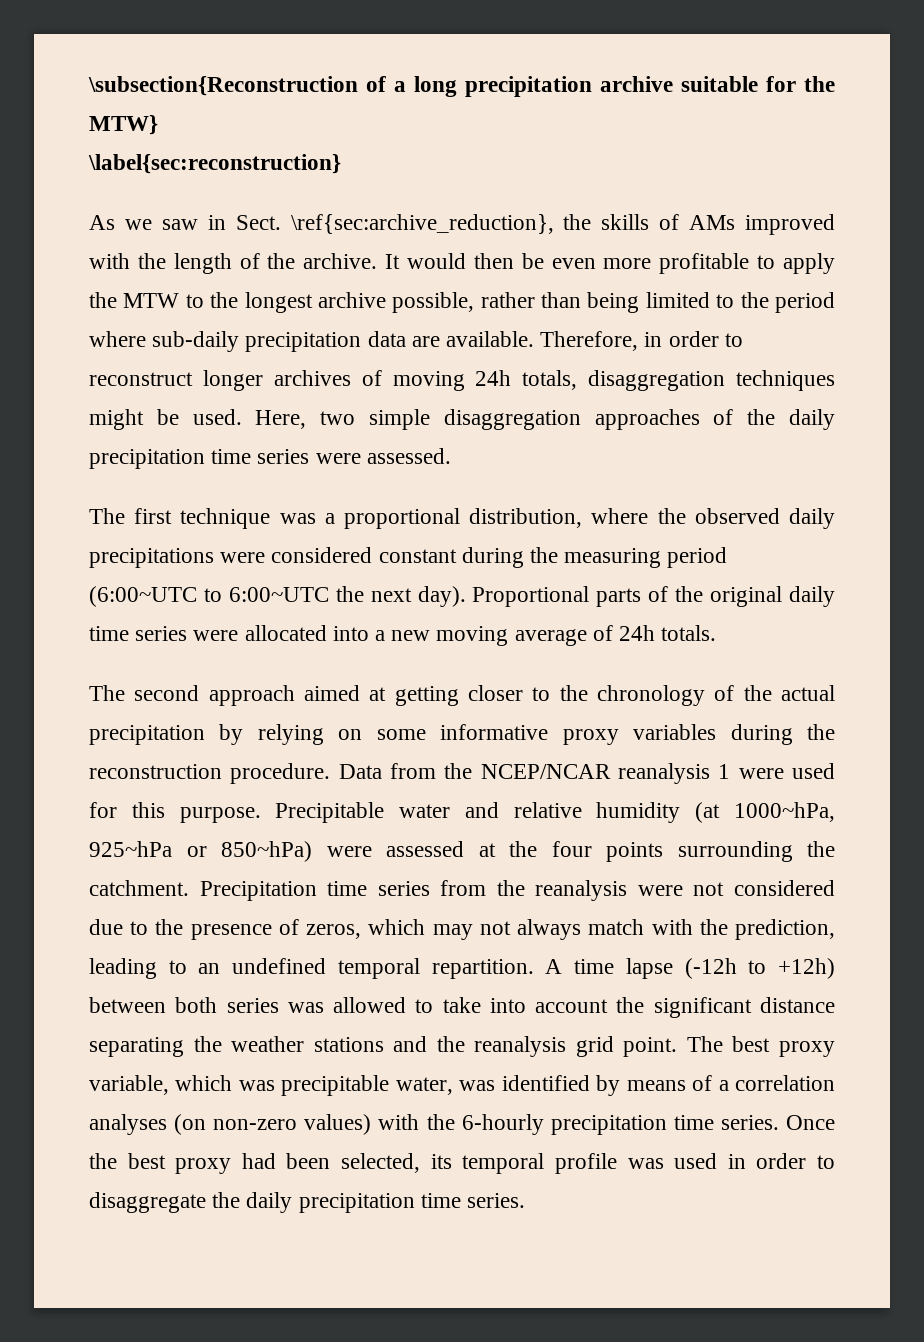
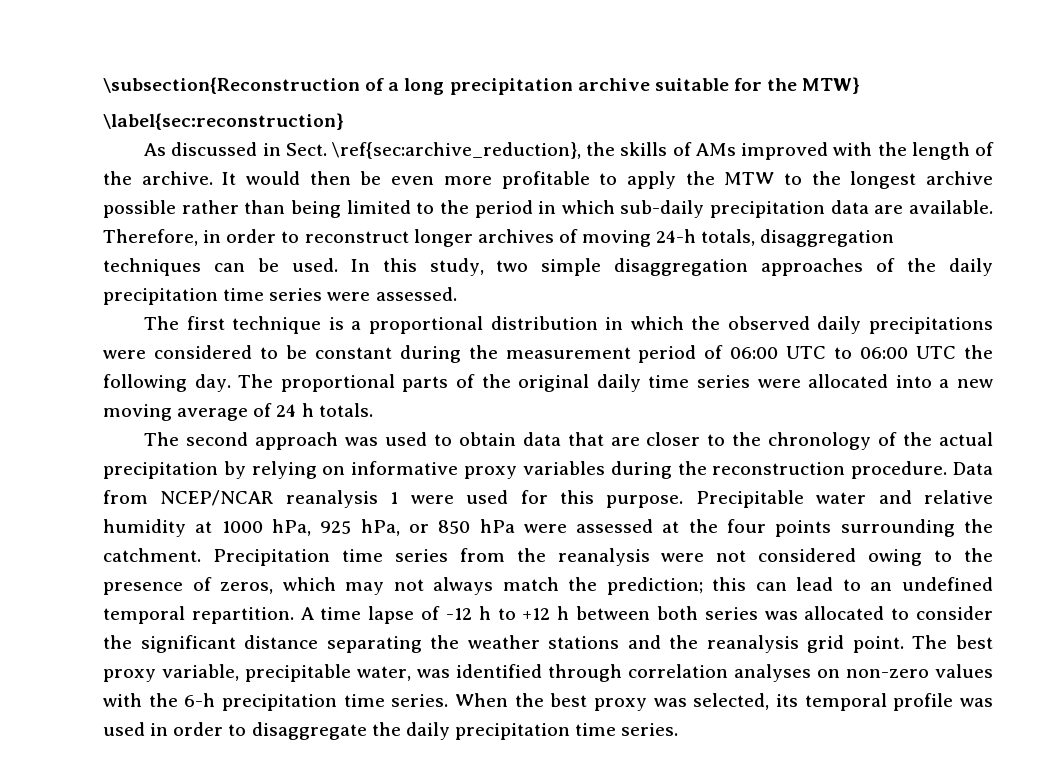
- As we saw in Sect. \ref{sec:archive_reduction}, the skills of AMs improved with the length of the archive.
+ As discussed in Sect. \ref{sec:archive_reduction}, the skills of AMs improved with the length of the archive.
- It would then be even more profitable to apply the MTW to the longest archive possible, rather than being limited to the period where sub-daily precipitation data are available.
+ It would then be even more profitable to apply the MTW to the longest archive possible rather than being limited to the period in which sub-daily precipitation data are available.
- Therefore, in order to reconstruct longer archives of moving 24h totals, disaggregation techniques might be used.
+ Therefore, in order to reconstruct longer archives of moving 24-h totals, disaggregation techniques can be used.
- Here, two simple disaggregation approaches of the daily precipitation time series were assessed.
+ In this study, two simple disaggregation approaches of the daily precipitation time series were assessed.
- The first technique was a proportional distribution, where the observed daily precipitations were considered constant during the measuring period (6:00~UTC to 6:00~UTC the next day). Proportional parts of the original daily time series were allocated into a new moving average of 24h totals.
+ The first technique is a proportional distribution in which the observed daily precipitations were considered to be constant during the measurement period of 06:00 UTC to 06:00 UTC the following day. The proportional parts of the original daily time series were allocated into a new moving average of 24 h totals.
- The second approach aimed at getting closer to the chronology of the actual precipitation by relying on some informative proxy variables during the reconstruction procedure.
+ The second approach was used to obtain data that are closer to the chronology of the actual precipitation by relying on informative proxy variables during the reconstruction procedure.
- Data from the NCEP/NCAR reanalysis 1 were used for this purpose.
+ Data from NCEP/NCAR reanalysis 1 were used for this purpose.
- Precipitable water and relative humidity (at 1000~hPa, 925~hPa or 850~hPa) were assessed at the four points surrounding the catchment.
+ Precipitable water and relative humidity at 1000 hPa, 925 hPa, or 850 hPa were assessed at the four points surrounding the catchment.
- Precipitation time series from the reanalysis were not considered due to the presence of zeros, which may not always match with the prediction, leading to an undefined temporal repartition.
+ Precipitation time series from the reanalysis were not considered owing to the presence of zeros, which may not always match the prediction; this can lead to an undefined temporal repartition.
- A time lapse (-12h to +12h) between both series was allowed to take into account the significant distance separating the weather stations and the reanalysis grid point.
+ A time lapse of -12 h to +12 h between both series was allocated to consider the significant distance separating the weather stations and the reanalysis grid point.
- The best proxy variable, which was precipitable water, was identified by means of a correlation analyses (on non-zero values) with the 6-hourly precipitation time series. Once the best proxy had been selected, its temporal profile was used in order to disaggregate the daily precipitation time series.
+ The best proxy variable, precipitable water, was identified through correlation analyses on non-zero values with the 6-h precipitation time series. When the best proxy was selected, its temporal profile was used in order to disaggregate the daily precipitation time series.

